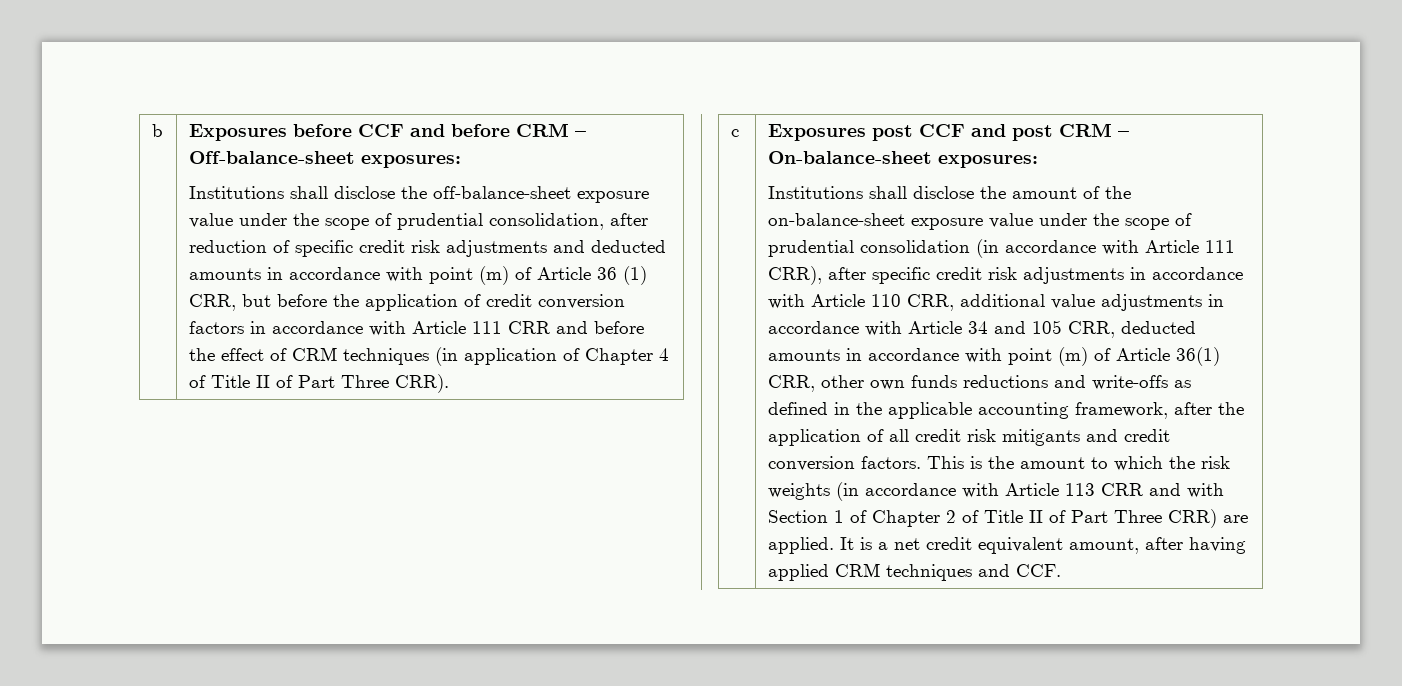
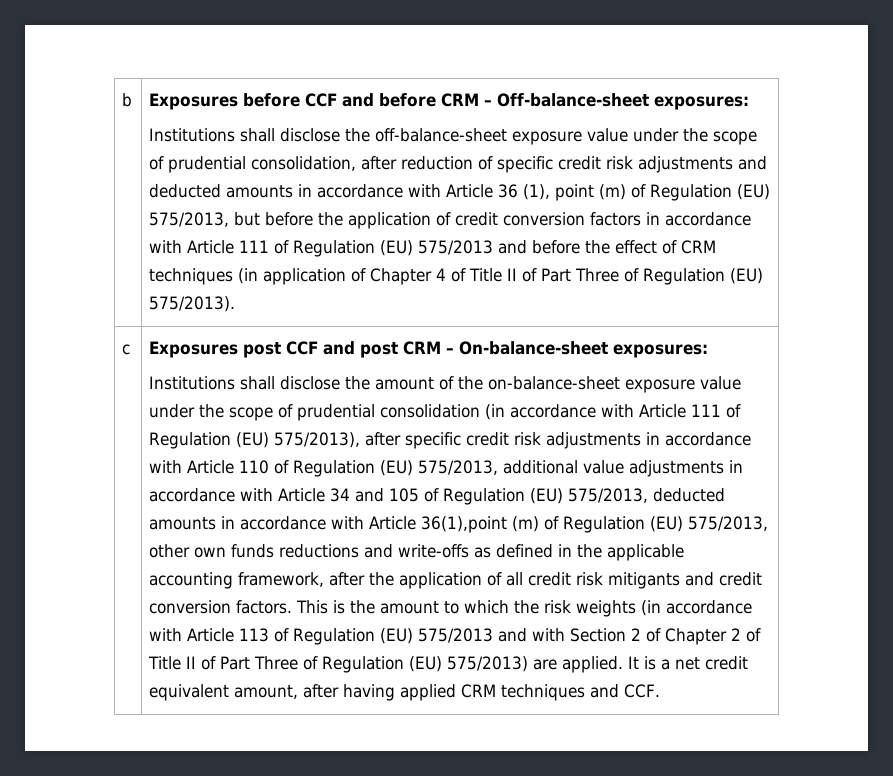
- Institutions shall disclose the off-balance-sheet exposure value under the scope of prudential consolidation, after reduction of specific credit risk adjustments and deducted amounts in accordance with point (m) of Article 36 (1) CRR, but before the application of credit conversion factors in accordance with Article 111 CRR and before the effect of CRM techniques (in application of Chapter 4 of Title II of Part Three CRR).
+ Institutions shall disclose the off-balance-sheet exposure value under the scope of prudential consolidation, after reduction of specific credit risk adjustments and deducted amounts in accordance with Article 36 (1), point (m) of Regulation (EU) 575/2013, but before the application of credit conversion factors in accordance with Article 111 of Regulation (EU) 575/2013 and before the effect of CRM techniques (in application of Chapter 4 of Title II of Part Three of Regulation (EU) 575/2013).
- Institutions shall disclose the amount of the on-balance-sheet exposure value under the scope of prudential consolidation (in accordance with Article 111 CRR), after specific credit risk adjustments in accordance with Article 110 CRR, additional value adjustments in accordance with Article 34 and 105 CRR, deducted amounts in accordance with point (m) of Article 36(1) CRR, other own funds reductions and write-offs as defined in the applicable accounting framework, after the application of all credit risk mitigants and credit conversion factors.
+ Institutions shall disclose the amount of the on-balance-sheet exposure value under the scope of prudential consolidation (in accordance with Article 111 of Regulation (EU) 575/2013), after specific credit risk adjustments in accordance with Article 110 of Regulation (EU) 575/2013, additional value adjustments in accordance with Article 34 and 105 of Regulation (EU) 575/2013, deducted amounts in accordance with Article 36(1),point (m) of Regulation (EU) 575/2013, other own funds reductions and write-offs as defined in the applicable accounting framework, after the application of all credit risk mitigants and credit conversion factors.
- This is the amount to which the risk weights (in accordance with Article 113 CRR and with Section 1 of Chapter 2 of Title II of Part Three CRR) are applied.
+ This is the amount to which the risk weights (in accordance with Article 113 of Regulation (EU) 575/2013 and with Section 2 of Chapter 2 of Title II of Part Three of Regulation (EU) 575/2013) are applied.

